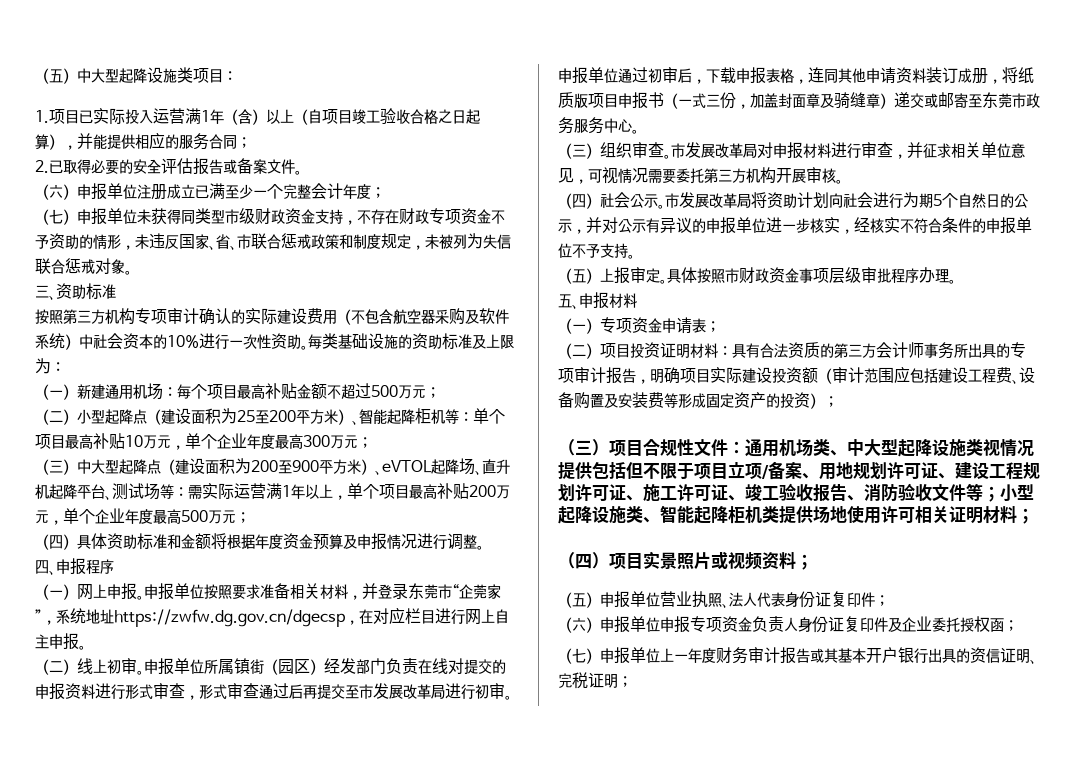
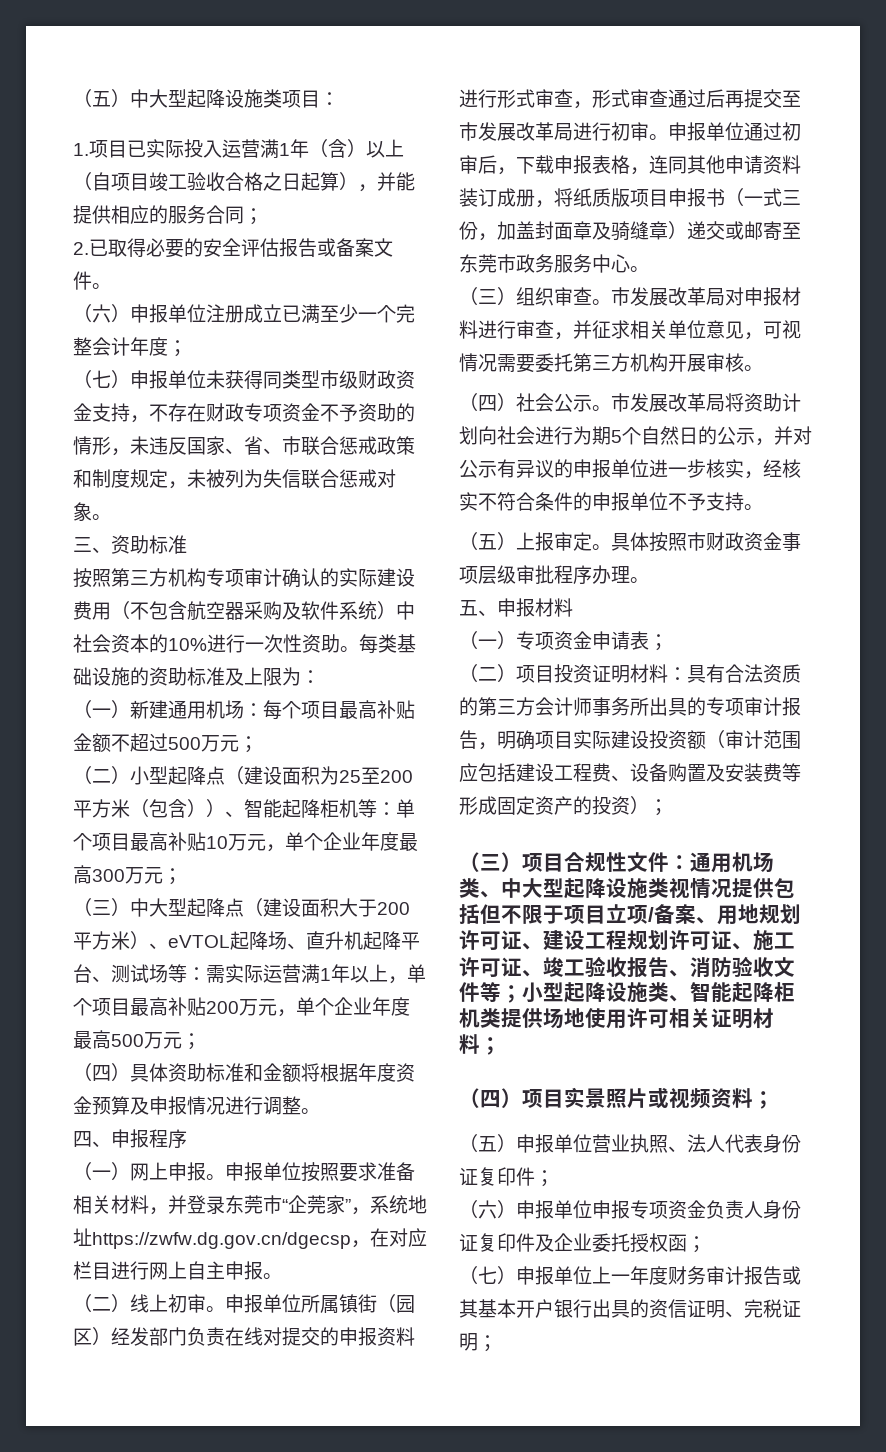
- （二）小型起降点（建设面积为25至200平方米）、智能起降柜机等：单个项目最高补贴10万元，单个企业年度最高300万元；
+ （二）小型起降点（建设面积为25至200平方米（包含））、智能起降柜机等：单个项目最高补贴10万元，单个企业年度最高300万元；
- （三）中大型起降点（建设面积为200至900平方米）、eVTOL起降场、直升机起降平台、测试场等：需实际运营满1年以上，单个项目最高补贴200万元，单个企业年度最高500万元；
+ （三）中大型起降点（建设面积大于200平方米）、eVTOL起降场、直升机起降平台、测试场等：需实际运营满1年以上，单个项目最高补贴200万元，单个企业年度最高500万元；

